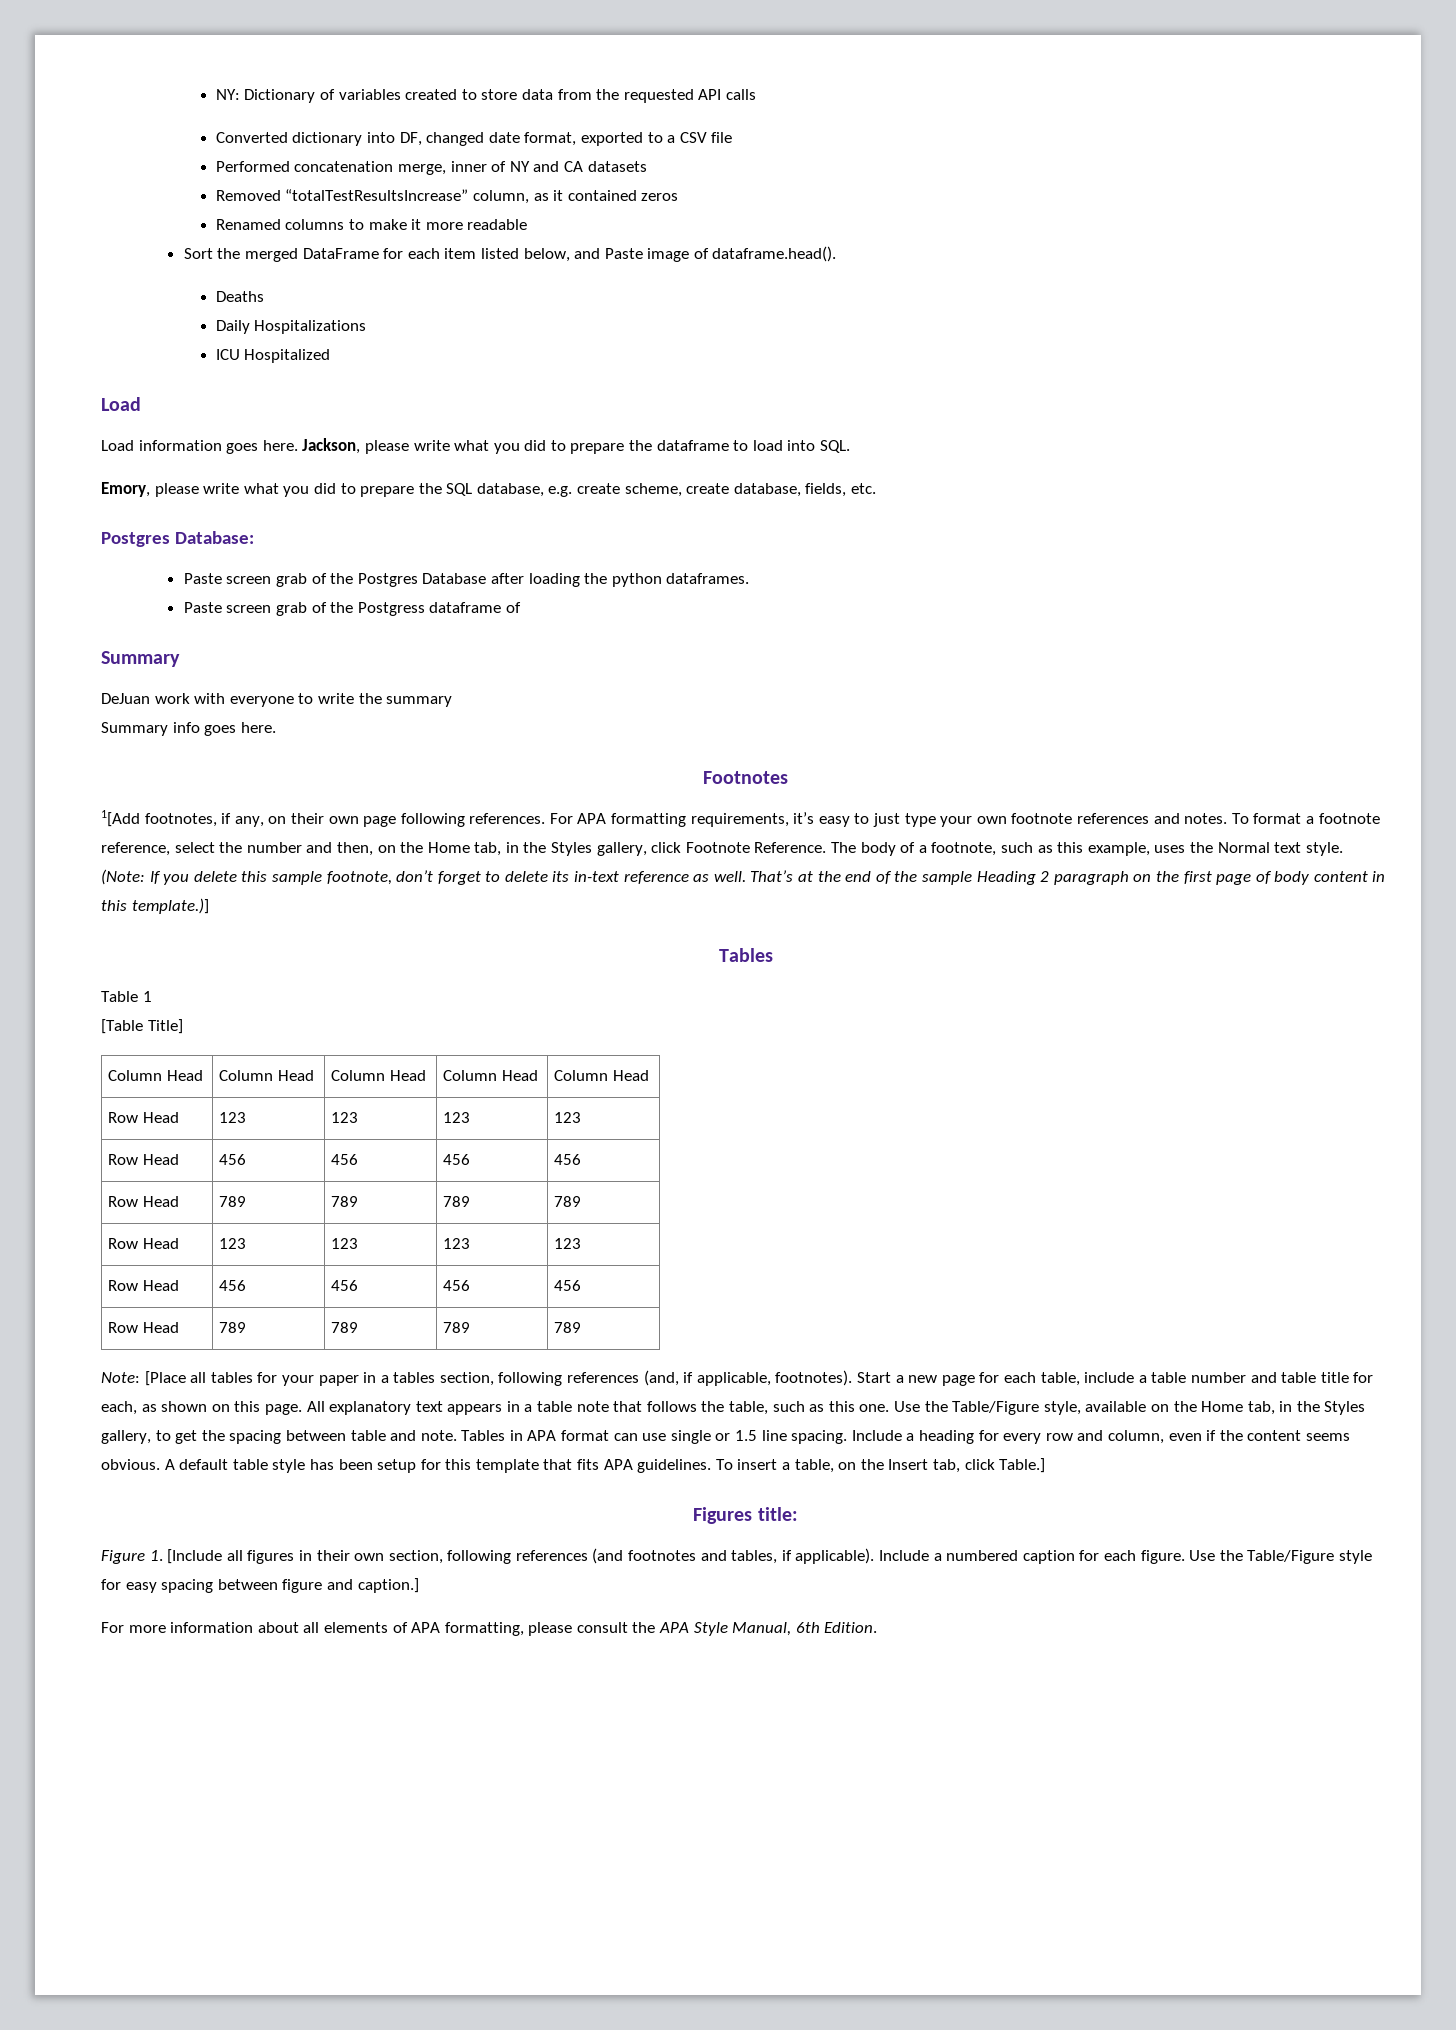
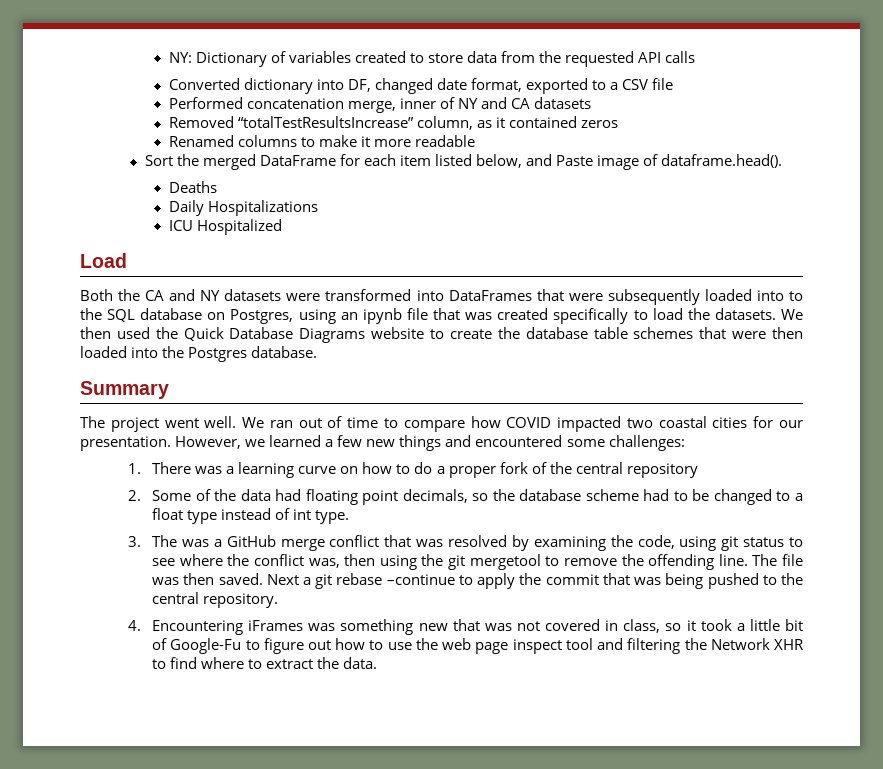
- Load information goes here. Jackson, please write what you did to prepare the dataframe to load into SQL.
- Emory, please write what you did to prepare the SQL database, e.g. create scheme, create database, fields, etc.
- Postgres Database:
- Paste screen grab of the Postgres Database after loading the python dataframes.
- Paste screen grab of the Postgress dataframe of
+ Both the CA and NY datasets were transformed into DataFrames that were subsequently loaded into to the SQL database on Postgres, using an ipynb file that was created specifically to load the datasets. We then used the Quick Database Diagrams website to create the database table schemes that were then loaded into the Postgres database.
  Summary
- DeJuan work with everyone to write the summary
- Summary info goes here.
- Footnotes
- 1[Add footnotes, if any, on their own page following references. For APA formatting requirements, it’s easy to just type your own footnote references and notes. To format a footnote reference, select the number and then, on the Home tab, in the Styles gallery, click Footnote Reference. The body of a footnote, such as this example, uses the Normal text style. (Note: If you delete this sample footnote, don’t forget to delete its in-text reference as well. That’s at the end of the sample Heading 2 paragraph on the first page of body content in this template.)]
- Tables
- Table 1
- [Table Title]
- Column Head | Column Head | Column Head | Column Head | Column Head
- Row Head | 123 | 123 | 123 | 123
- Row Head | 456 | 456 | 456 | 456
- Row Head | 789 | 789 | 789 | 789
- Row Head | 123 | 123 | 123 | 123
- Row Head | 456 | 456 | 456 | 456
- Row Head | 789 | 789 | 789 | 789
- Note: [Place all tables for your paper in a tables section, following references (and, if applicable, footnotes). Start a new page for each table, include a table number and table title for each, as shown on this page. All explanatory text appears in a table note that follows the table, such as this one. Use the Table/Figure style, available on the Home tab, in the Styles gallery, to get the spacing between table and note. Tables in APA format can use single or 1.5 line spacing. Include a heading for every row and column, even if the content seems obvious. A default table style has been setup for this template that fits APA guidelines. To insert a table, on the Insert tab, click Table.]
- Figures title:
- Figure 1. [Include all figures in their own section, following references (and footnotes and tables, if applicable). Include a numbered caption for each figure. Use the Table/Figure style for easy spacing between figure and caption.]
- For more information about all elements of APA formatting, please consult the APA Style Manual, 6th Edition.
+ The project went well. We ran out of time to compare how COVID impacted two coastal cities for our presentation. However, we learned a few new things and encountered some challenges:
+ 1. There was a learning curve on how to do a proper fork of the central repository
+ 2. Some of the data had floating point decimals, so the database scheme had to be changed to a float type instead of int type.
+ 3. The was a GitHub merge conflict that was resolved by examining the code, using git status to see where the conflict was, then using the git mergetool to remove the offending line. The file was then saved. Next a git rebase –continue to apply the commit that was being pushed to the central repository.
+ 4. Encountering iFrames was something new that was not covered in class, so it took a little bit of Google-Fu to figure out how to use the web page inspect tool and filtering the Network XHR to find where to extract the data.

